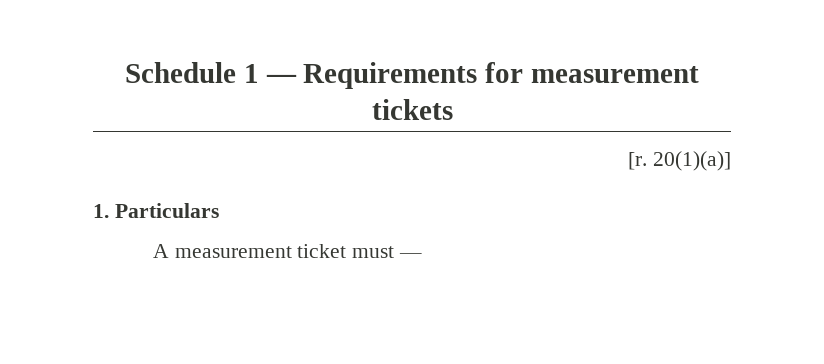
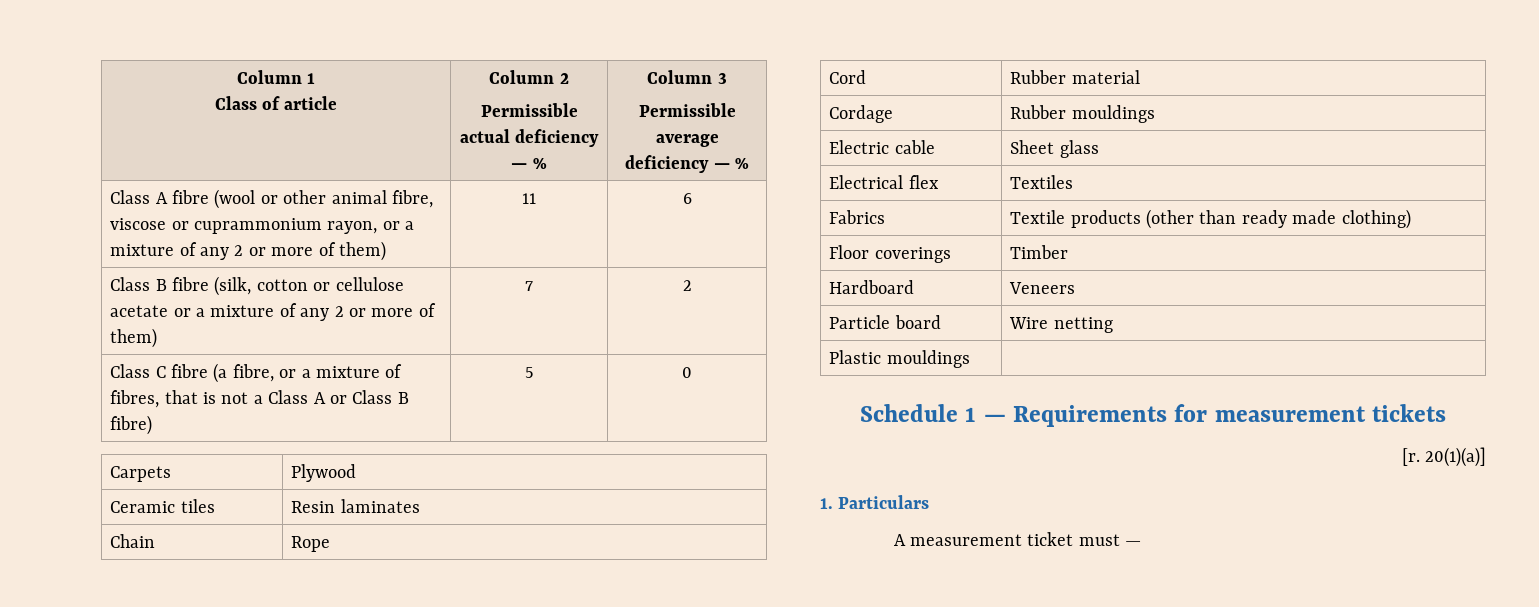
+ Column 1
+ Class of article | Column 2
+ Permissible actual deficiency — % | Column 3
+ Permissible average deficiency — %
+ Class A fibre (wool or other animal fibre, viscose or cuprammonium rayon, or a mixture of any 2 or more of them) | 11 | 6
+ Class B fibre (silk, cotton or cellulose acetate or a mixture of any 2 or more of them) | 7 | 2
+ Class C fibre (a fibre, or a mixture of fibres, that is not a Class A or Class B fibre) | 5 | 0
+ Carpets | Plywood
+ Ceramic tiles | Resin laminates
+ Chain | Rope
+ Cord | Rubber material
+ Cordage | Rubber mouldings
+ Electric cable | Sheet glass
+ Electrical flex | Textiles
+ Fabrics | Textile products (other than ready made clothing)
+ Floor coverings | Timber
+ Hardboard | Veneers
+ Particle board | Wire netting
+ Plastic mouldings |

